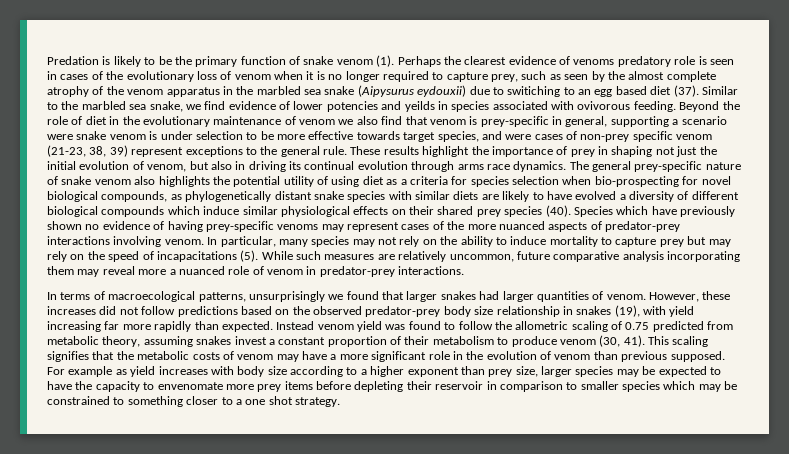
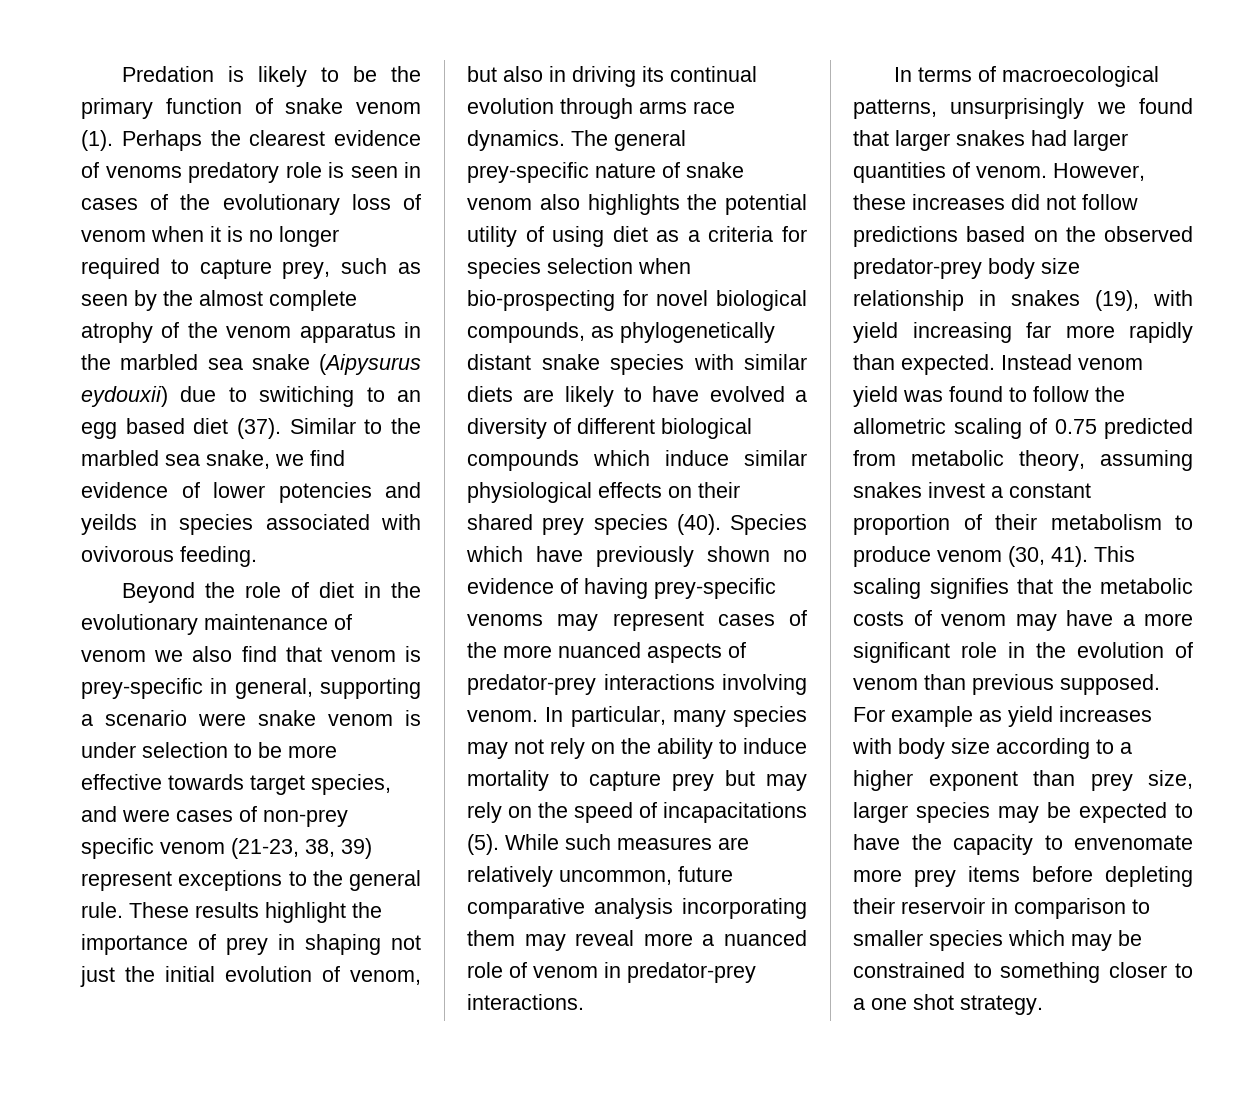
- Similar to the marbled sea snake, we find evidence of lower potencies and yeilds in species associated with ovivorous feeding. Beyond the role of diet in the evolutionary maintenance of venom we also find that venom is prey-specific in general, supporting a scenario were snake venom is under selection to be more effective towards target species, and were cases of non-prey specific venom (21-23, 38, 39) represent exceptions to the general rule.
+ Similar to the marbled sea snake, we find evidence of lower potencies and yeilds in species associated with ovivorous feeding.
+ Beyond the role of diet in the evolutionary maintenance of venom we also find that venom is prey-specific in general, supporting a scenario were snake venom is under selection to be more effective towards target species, and were cases of non-prey specific venom (21-23, 38, 39) represent exceptions to the general rule.

